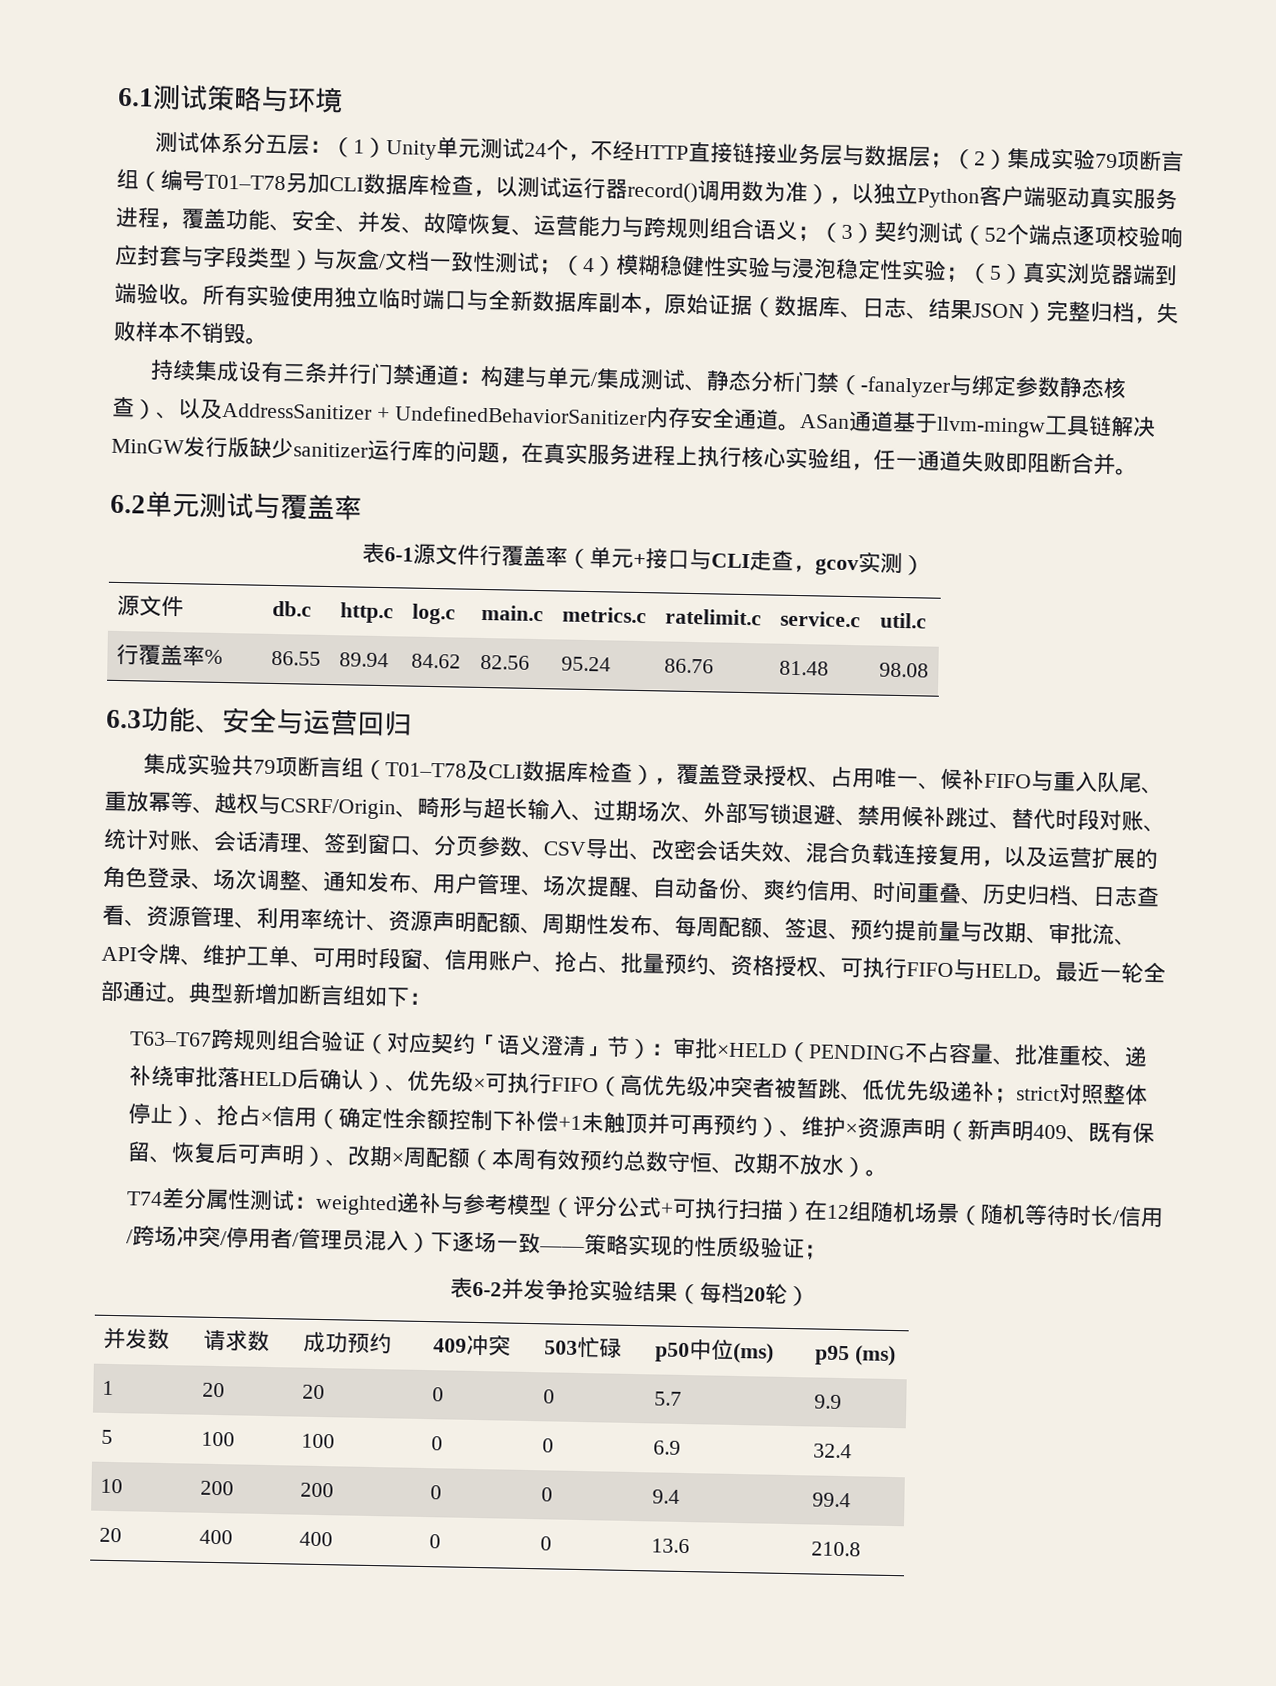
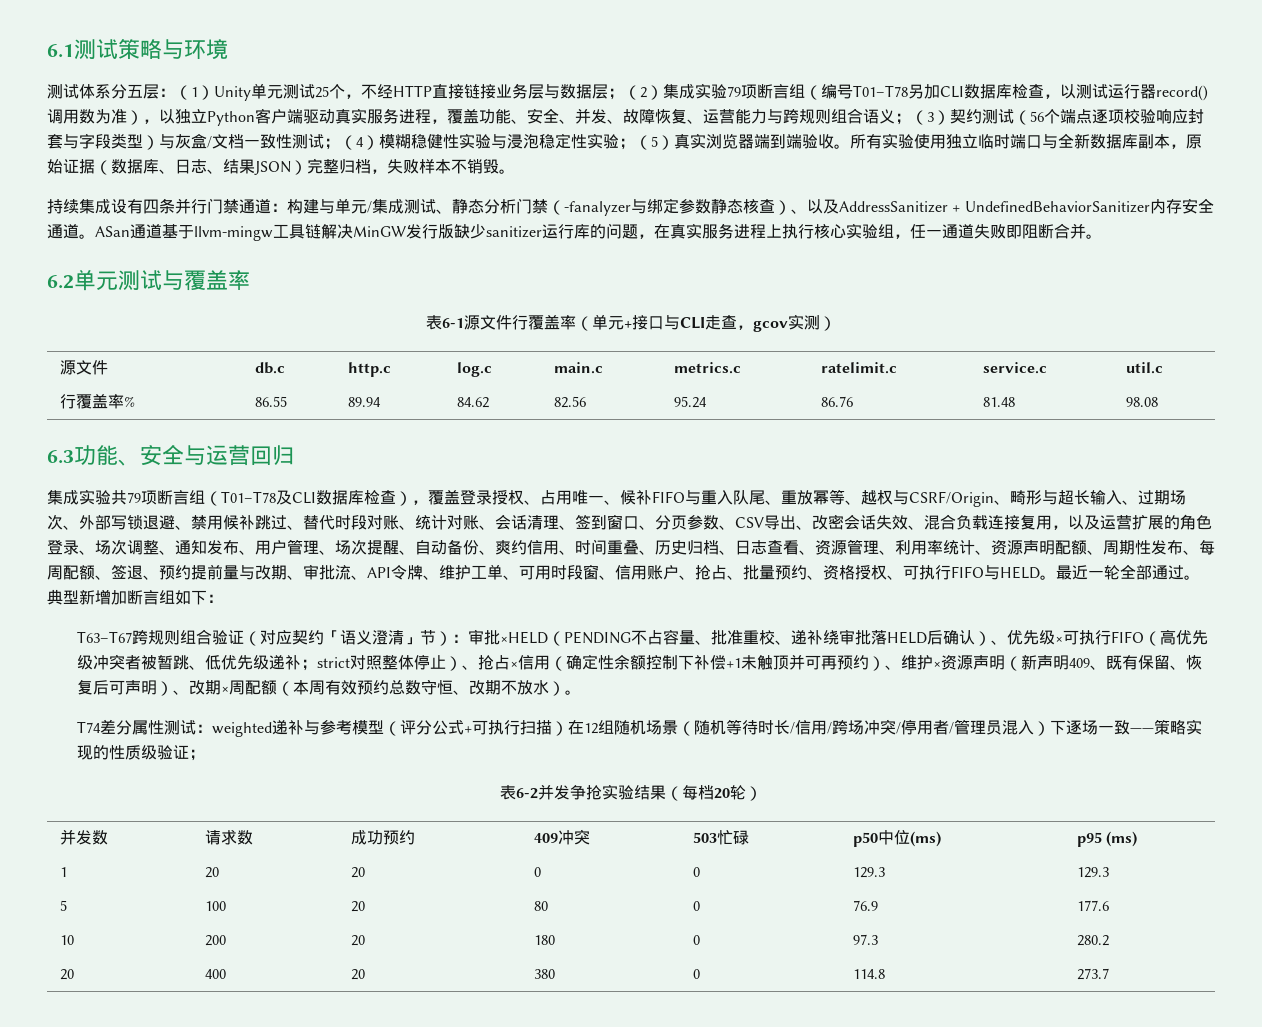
- （1）Unity单元测试24个，不经HTTP直接链接业务层与数据层；
+ （1）Unity单元测试25个，不经HTTP直接链接业务层与数据层；
- （3）契约测试（52个端点逐项校验响应封套与字段类型）与灰盒/文档一致性测试；
+ （3）契约测试（56个端点逐项校验响应封套与字段类型）与灰盒/文档一致性测试；
- 持续集成设有三条并行门禁通道：构建与单元/集成测试、静态分析门禁（-fanalyzer与绑定参数静态核查）、以及AddressSanitizer + UndefinedBehaviorSanitizer内存安全通道。
+ 持续集成设有四条并行门禁通道：构建与单元/集成测试、静态分析门禁（-fanalyzer与绑定参数静态核查）、以及AddressSanitizer + UndefinedBehaviorSanitizer内存安全通道。
- 1 | 20 | 20 | 0 | 0 | 5.7 | 9.9
+ 1 | 20 | 20 | 0 | 0 | 129.3 | 129.3
- 5 | 100 | 100 | 0 | 0 | 6.9 | 32.4
+ 5 | 100 | 20 | 80 | 0 | 76.9 | 177.6
- 10 | 200 | 200 | 0 | 0 | 9.4 | 99.4
+ 10 | 200 | 20 | 180 | 0 | 97.3 | 280.2
- 20 | 400 | 400 | 0 | 0 | 13.6 | 210.8
+ 20 | 400 | 20 | 380 | 0 | 114.8 | 273.7

